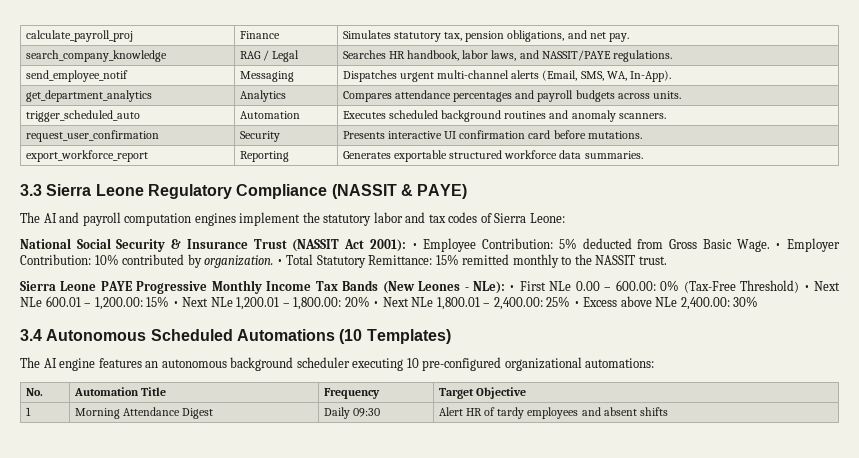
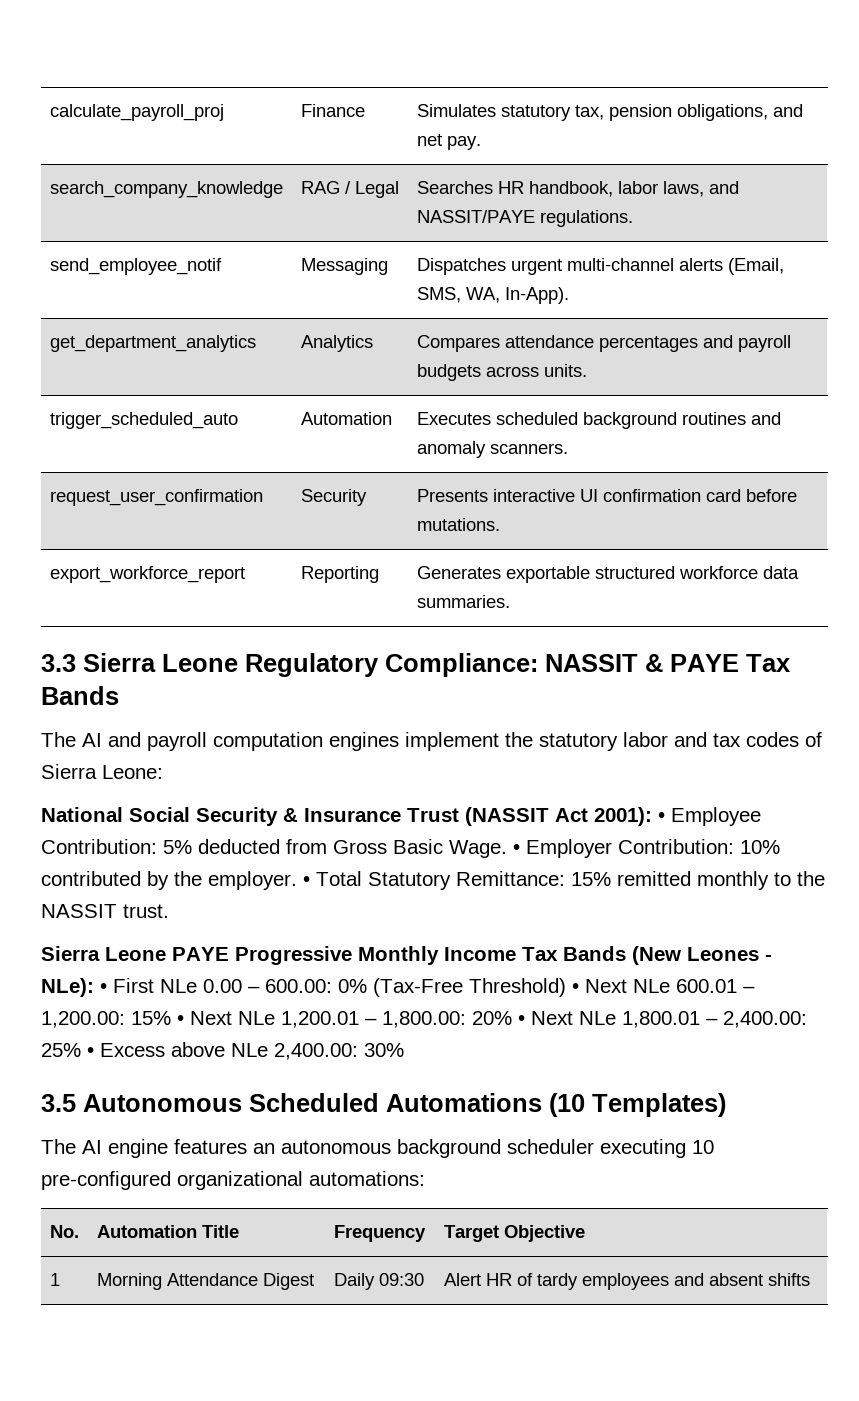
- 3.3 Sierra Leone Regulatory Compliance (NASSIT & PAYE)
+ 3.3 Sierra Leone Regulatory Compliance: NASSIT & PAYE Tax Bands
- • Employer Contribution: 10% contributed by organization.
+ • Employer Contribution: 10% contributed by the employer.
- 3.4 Autonomous Scheduled Automations (10 Templates)
+ 3.5 Autonomous Scheduled Automations (10 Templates)

